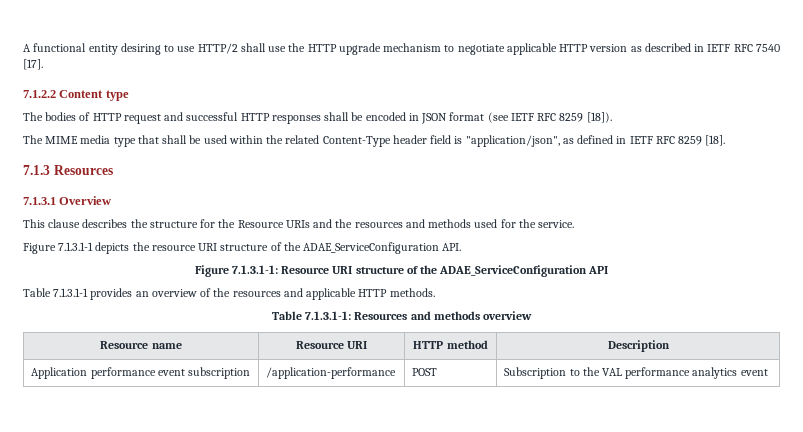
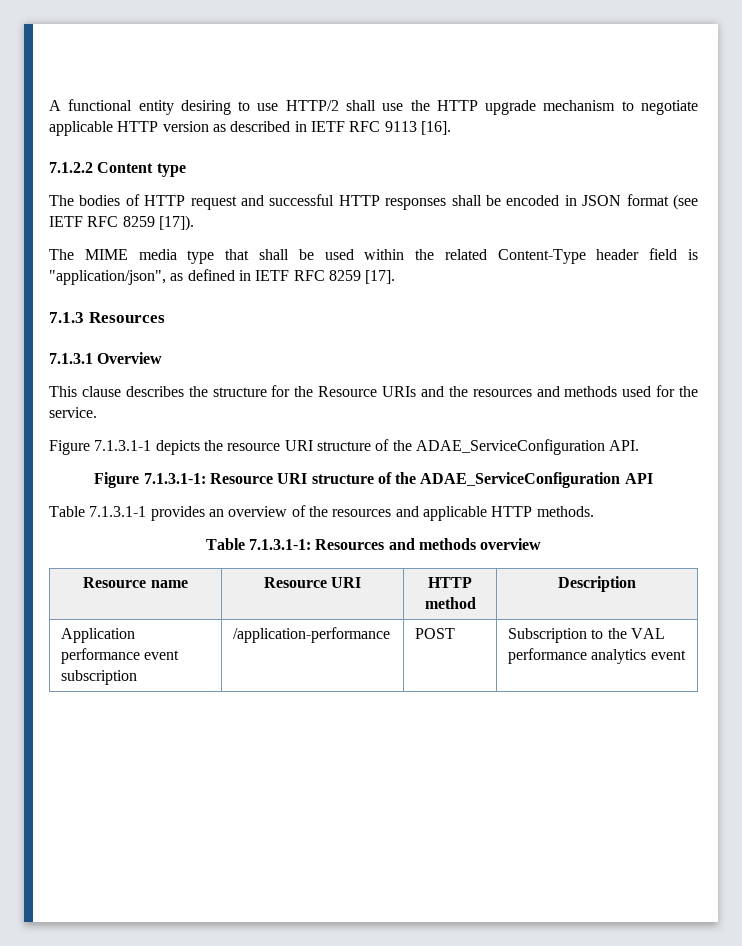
- A functional entity desiring to use HTTP/2 shall use the HTTP upgrade mechanism to negotiate applicable HTTP version as described in IETF RFC 7540 [17].
+ A functional entity desiring to use HTTP/2 shall use the HTTP upgrade mechanism to negotiate applicable HTTP version as described in IETF RFC 9113 [16].
- The bodies of HTTP request and successful HTTP responses shall be encoded in JSON format (see IETF RFC 8259 [18]).
+ The bodies of HTTP request and successful HTTP responses shall be encoded in JSON format (see IETF RFC 8259 [17]).
- The MIME media type that shall be used within the related Content-Type header field is "application/json", as defined in IETF RFC 8259 [18].
+ The MIME media type that shall be used within the related Content-Type header field is "application/json", as defined in IETF RFC 8259 [17].

